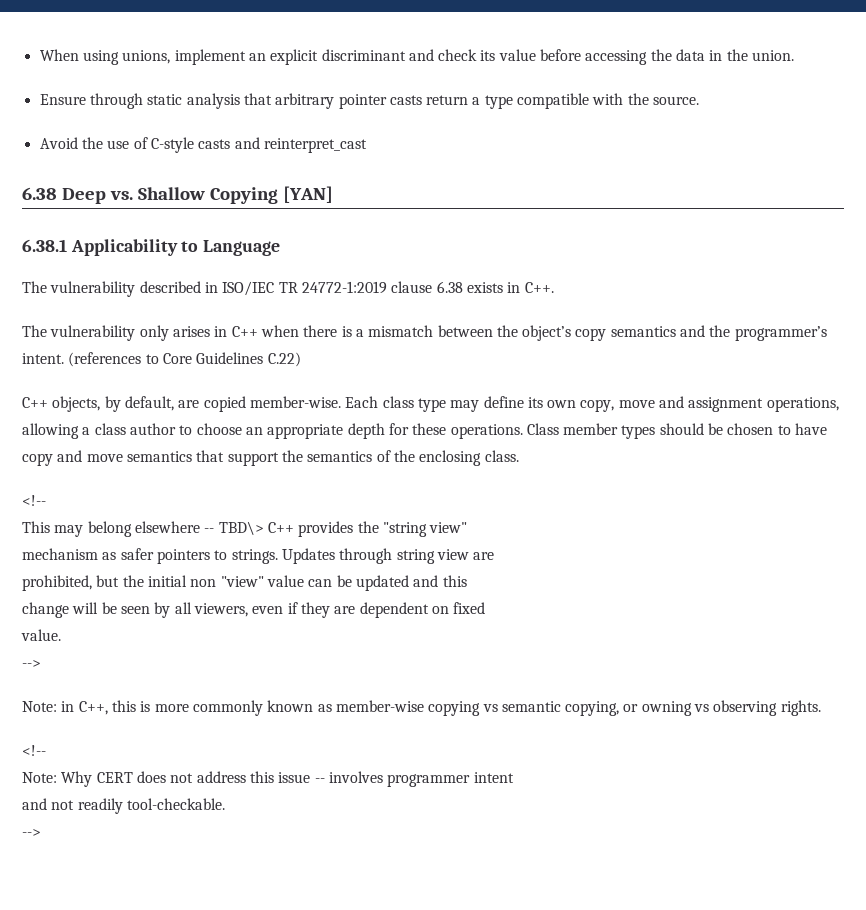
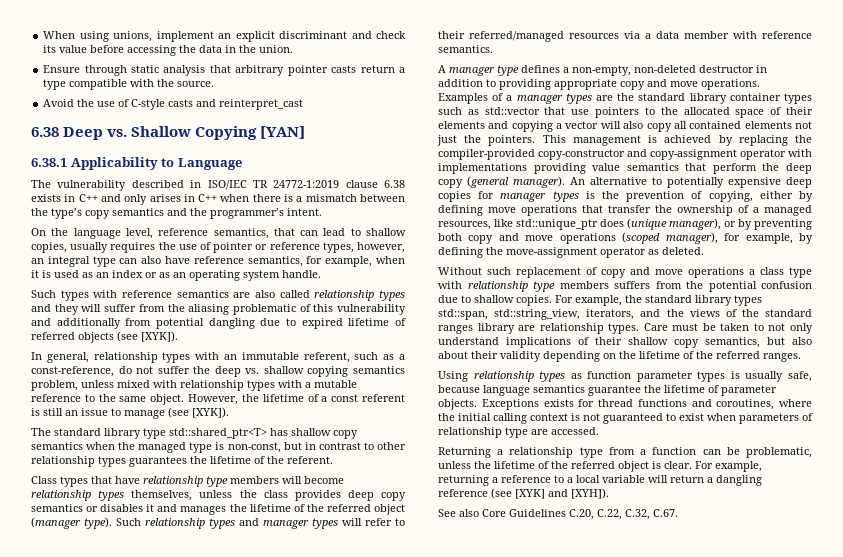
- The vulnerability described in ISO/IEC TR 24772-1:2019 clause 6.38 exists in C++.
- The vulnerability only arises in C++ when there is a mismatch between the object’s copy semantics and the programmer’s intent. (references to Core Guidelines C.22)
- C++ objects, by default, are copied member-wise. Each class type may define its own copy, move and assignment operations, allowing a class author to choose an appropriate depth for these operations. Class member types should be chosen to have copy and move semantics that support the semantics of the enclosing class.
- <!--
- This may belong elsewhere -- TBD\> C++ provides the "string view"
- mechanism as safer pointers to strings. Updates through string view are
- prohibited, but the initial non "view" value can be updated and this
- change will be seen by all viewers, even if they are dependent on fixed
- value.
- -->
- Note: in C++, this is more commonly known as member-wise copying vs semantic copying, or owning vs observing rights.
- <!--
- Note: Why CERT does not address this issue -- involves programmer intent
- and not readily tool-checkable.
- -->
+ The vulnerability described in ISO/IEC TR 24772-1:2019 clause 6.38 exists in C++ and only arises in C++ when there is a mismatch between the type’s copy semantics and the programmer’s intent.
+ On the language level, reference semantics, that can lead to shallow copies, usually requires the use of pointer or reference types, however, an integral type can also have reference semantics, for example, when it is used as an index or as an operating system handle.
+ Such types with reference semantics are also called relationship types and they will suffer from the aliasing problematic of this vulnerability and additionally from potential dangling due to expired lifetime of referred objects (see [XYK]).
+ In general, relationship types with an immutable referent, such as a const-reference, do not suffer the deep vs. shallow copying semantics problem, unless mixed with relationship types with a mutable reference to the same object. However, the lifetime of a const referent is still an issue to manage (see [XYK]).
+ The standard library type std::shared_ptr<T> has shallow copy semantics when the managed type is non-const, but in contrast to other relationship types guarantees the lifetime of the referent.
+ Class types that have relationship type members will become relationship types themselves, unless the class provides deep copy semantics or disables it and manages the lifetime of the referred object (manager type). Such relationship types and manager types will refer to their referred/managed resources via a data member with reference semantics.
+ A manager type defines a non-empty, non-deleted destructor in addition to providing appropriate copy and move operations. Examples of a manager types are the standard library container types such as std::vector that use pointers to the allocated space of their elements and copying a vector will also copy all contained elements not just the pointers. This management is achieved by replacing the compiler-provided copy-constructor and copy-assignment operator with implementations providing value semantics that perform the deep copy (general manager). An alternative to potentially expensive deep copies for manager types is the prevention of copying, either by defining move operations that transfer the ownership of a managed resources, like std::unique_ptr does (unique manager), or by preventing both copy and move operations (scoped manager), for example, by defining the move-assignment operator as deleted.
+ Without such replacement of copy and move operations a class type with relationship type members suffers from the potential confusion due to shallow copies. For example, the standard library types std::span, std::string_view, iterators, and the views of the standard ranges library are relationship types. Care must be taken to not only understand implications of their shallow copy semantics, but also about their validity depending on the lifetime of the referred ranges.
+ Using relationship types as function parameter types is usually safe, because language semantics guarantee the lifetime of parameter objects. Exceptions exists for thread functions and coroutines, where the initial calling context is not guaranteed to exist when parameters of relationship type are accessed.
+ Returning a relationship type from a function can be problematic, unless the lifetime of the referred object is clear. For example, returning a reference to a local variable will return a dangling reference (see [XYK] and [XYH]).
+ See also Core Guidelines C.20, C.22, C.32, C.67.

